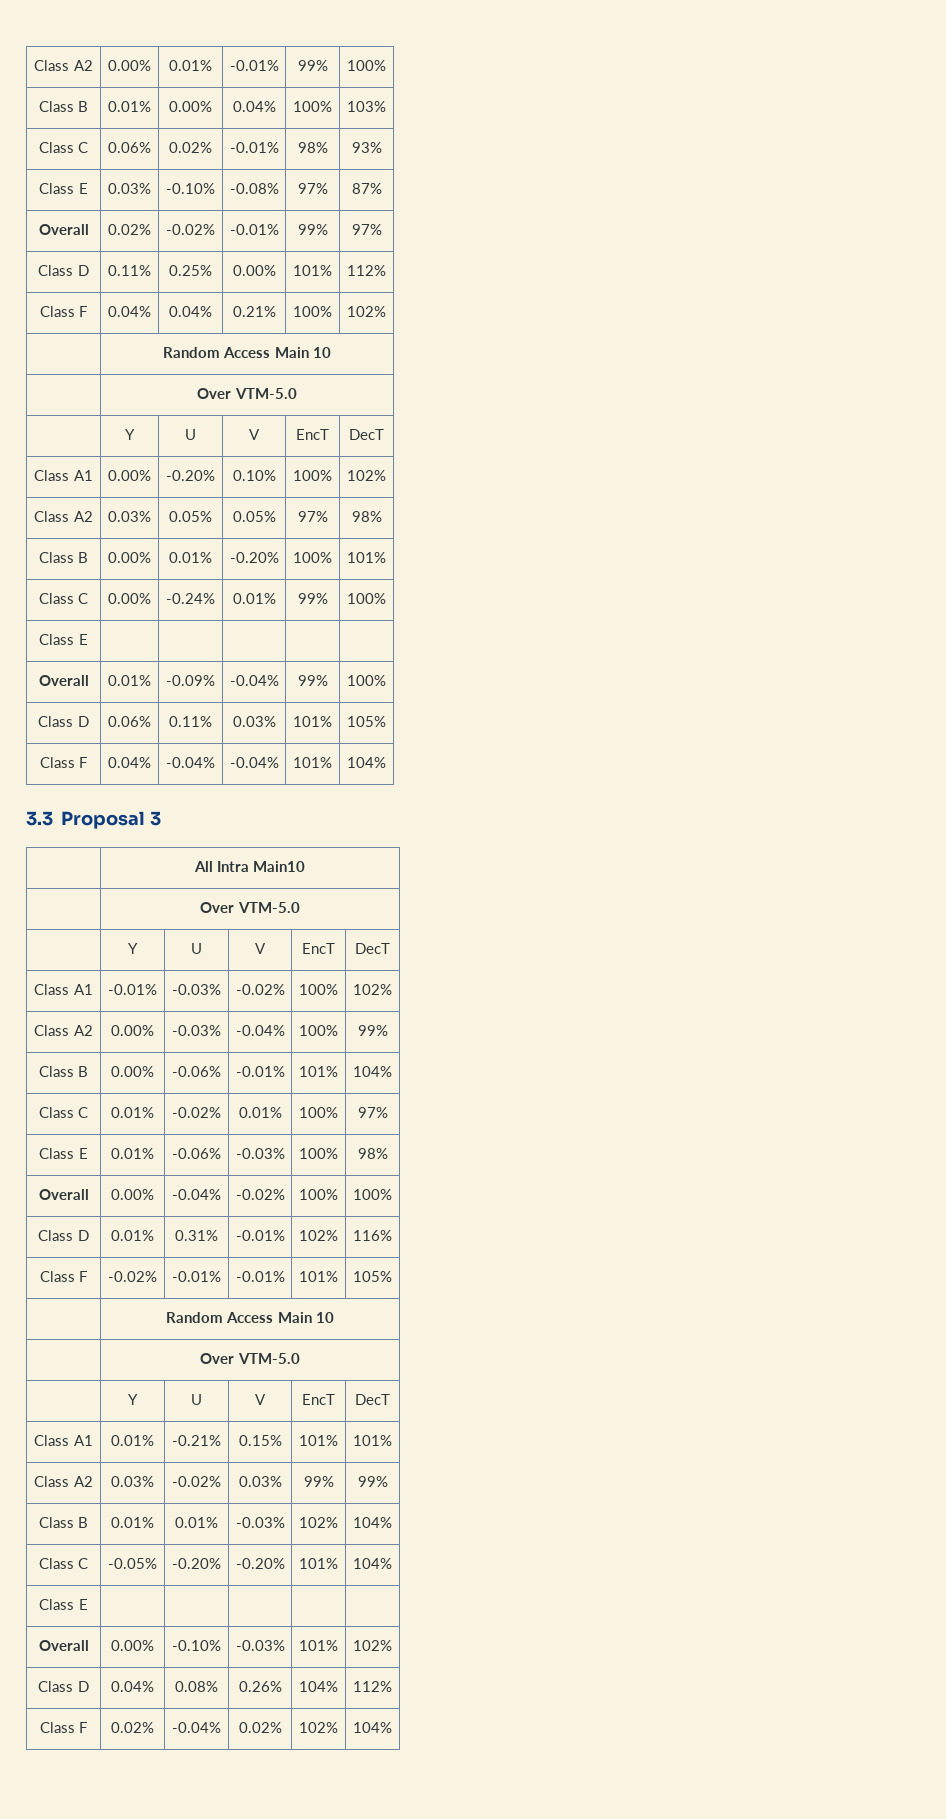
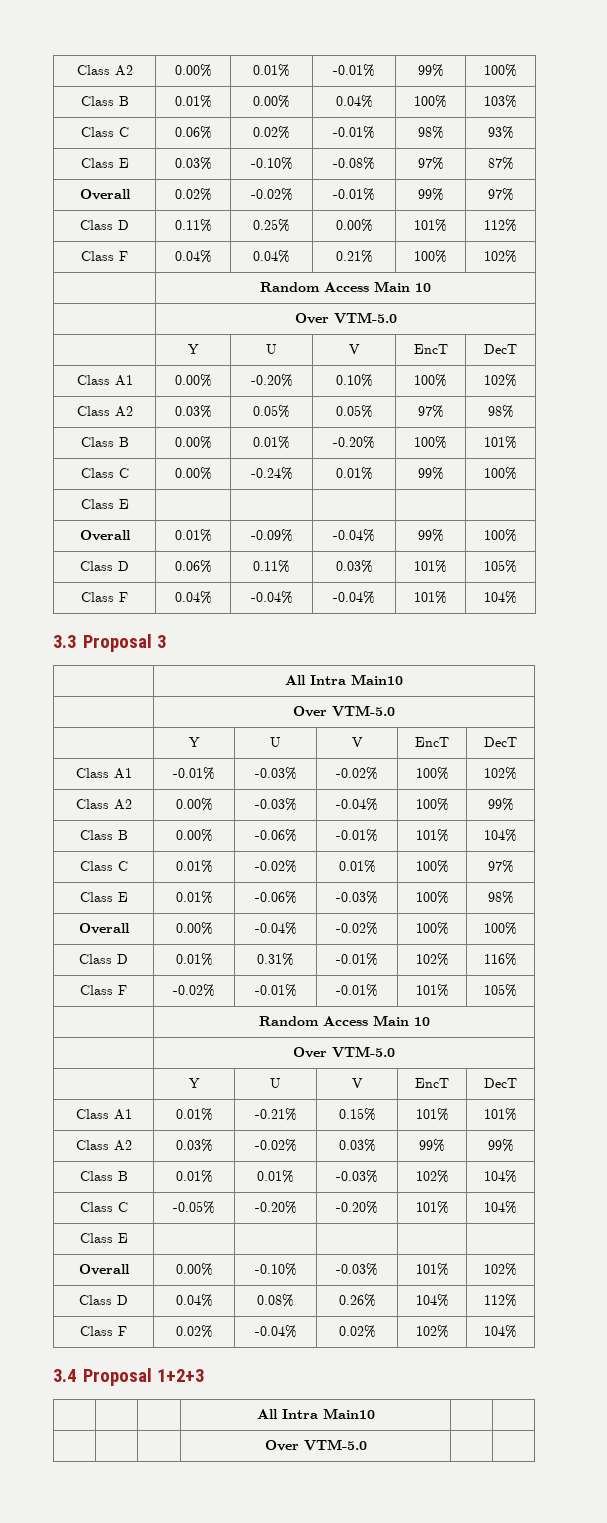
+ 3.4 Proposal 1+2+3
+ | | | All Intra Main10 | |
+ | | | Over VTM-5.0 | |

